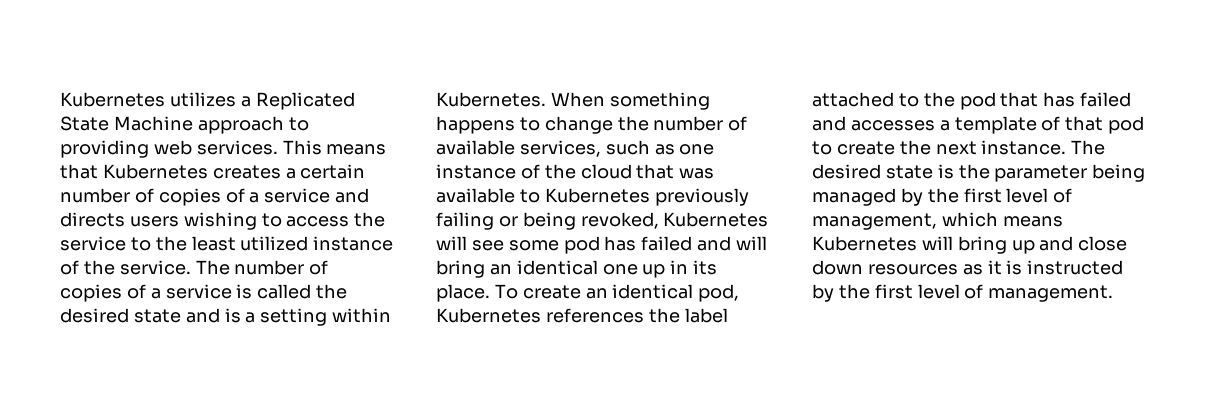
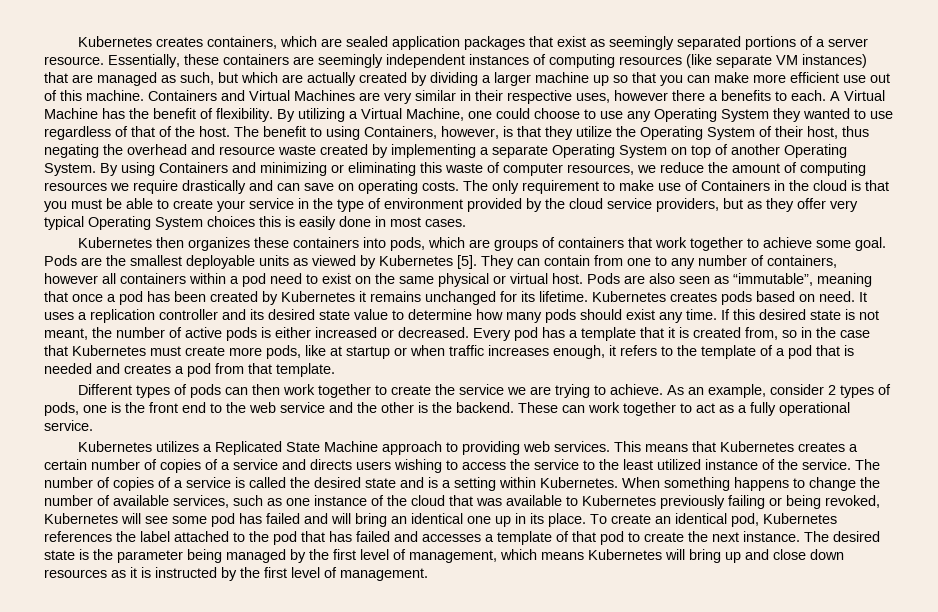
+ Kubernetes creates containers, which are sealed application packages that exist as seemingly separated portions of a server resource. Essentially, these containers are seemingly independent instances of computing resources (like separate VM instances) that are managed as such, but which are actually created by dividing a larger machine up so that you can make more efficient use out of this machine. Containers and Virtual Machines are very similar in their respective uses, however there a benefits to each. A Virtual Machine has the benefit of flexibility. By utilizing a Virtual Machine, one could choose to use any Operating System they wanted to use regardless of that of the host. The benefit to using Containers, however, is that they utilize the Operating System of their host, thus negating the overhead and resource waste created by implementing a separate Operating System on top of another Operating System. By using Containers and minimizing or eliminating this waste of computer resources, we reduce the amount of computing resources we require drastically and can save on operating costs. The only requirement to make use of Containers in the cloud is that you must be able to create your service in the type of environment provided by the cloud service providers, but as they offer very typical Operating System choices this is easily done in most cases.
+ Kubernetes then organizes these containers into pods, which are groups of containers that work together to achieve some goal. Pods are the smallest deployable units as viewed by Kubernetes [5]. They can contain from one to any number of containers, however all containers within a pod need to exist on the same physical or virtual host. Pods are also seen as “immutable”, meaning that once a pod has been created by Kubernetes it remains unchanged for its lifetime. Kubernetes creates pods based on need. It uses a replication controller and its desired state value to determine how many pods should exist any time. If this desired state is not meant, the number of active pods is either increased or decreased. Every pod has a template that it is created from, so in the case that Kubernetes must create more pods, like at startup or when traffic increases enough, it refers to the template of a pod that is needed and creates a pod from that template.
+ Different types of pods can then work together to create the service we are trying to achieve. As an example, consider 2 types of pods, one is the front end to the web service and the other is the backend. These can work together to act as a fully operational service.

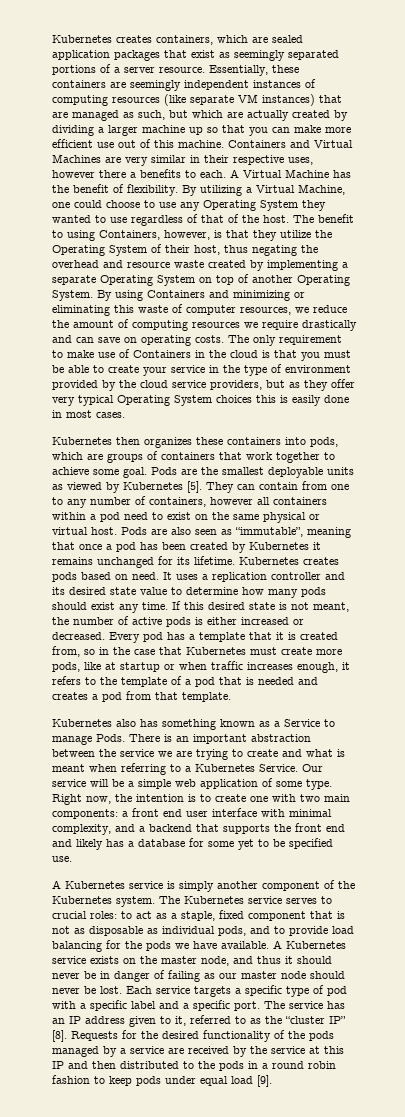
- Different types of pods can then work together to create the service we are trying to achieve. As an example, consider 2 types of pods, one is the front end to the web service and the other is the backend. These can work together to act as a fully operational service.
- Kubernetes utilizes a Replicated State Machine approach to providing web services. This means that Kubernetes creates a certain number of copies of a service and directs users wishing to access the service to the least utilized instance of the service. The number of copies of a service is called the desired state and is a setting within Kubernetes. When something happens to change the number of available services, such as one instance of the cloud that was available to Kubernetes previously failing or being revoked, Kubernetes will see some pod has failed and will bring an identical one up in its place. To create an identical pod, Kubernetes references the label attached to the pod that has failed and accesses a template of that pod to create the next instance. The desired state is the parameter being managed by the first level of management, which means Kubernetes will bring up and close down resources as it is instructed by the first level of management.
+ Kubernetes also has something known as a Service to manage Pods. There is an important abstraction between the service we are trying to create and what is meant when referring to a Kubernetes Service. Our service will be a simple web application of some type. Right now, the intention is to create one with two main components: a front end user interface with minimal complexity, and a backend that supports the front end and likely has a database for some yet to be specified use.
+ A Kubernetes service is simply another component of the Kubernetes system. The Kubernetes service serves to crucial roles: to act as a staple, fixed component that is not as disposable as individual pods, and to provide load balancing for the pods we have available. A Kubernetes service exists on the master node, and thus it should never be in danger of failing as our master node should never be lost. Each service targets a specific type of pod with a specific label and a specific port. The service has an IP address given to it, referred to as the “cluster IP” [8]. Requests for the desired functionality of the pods managed by a service are received by the service at this IP and then distributed to the pods in a round robin fashion to keep pods under equal load [9].

